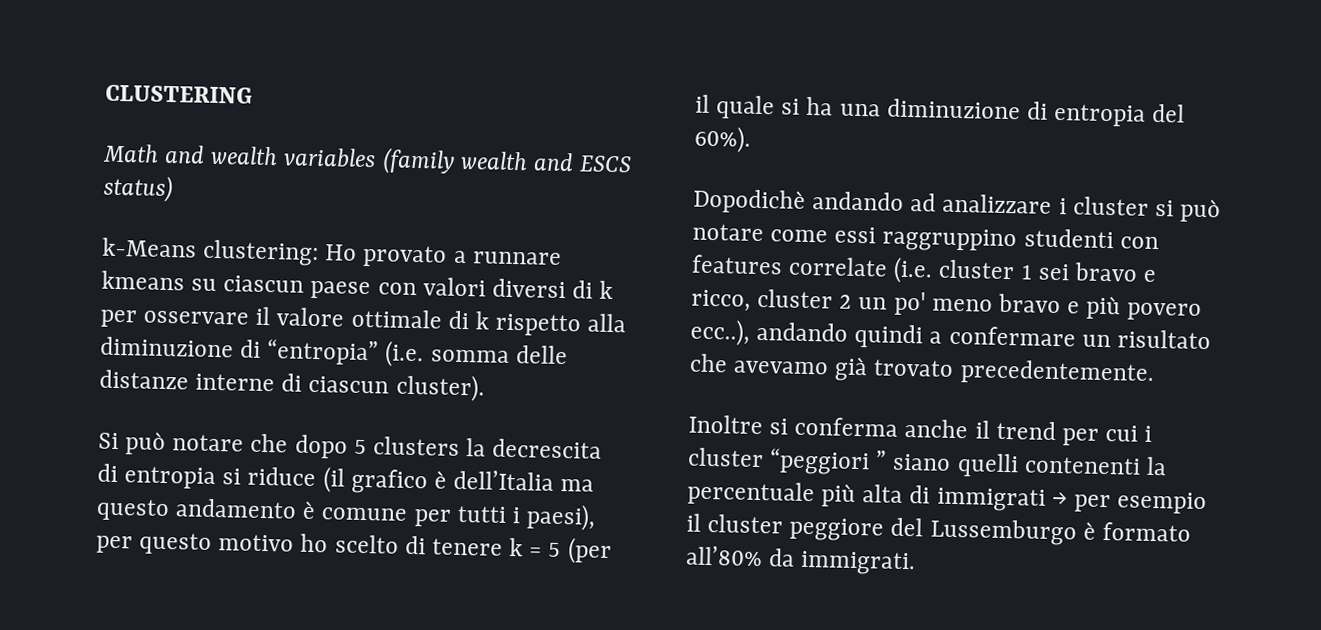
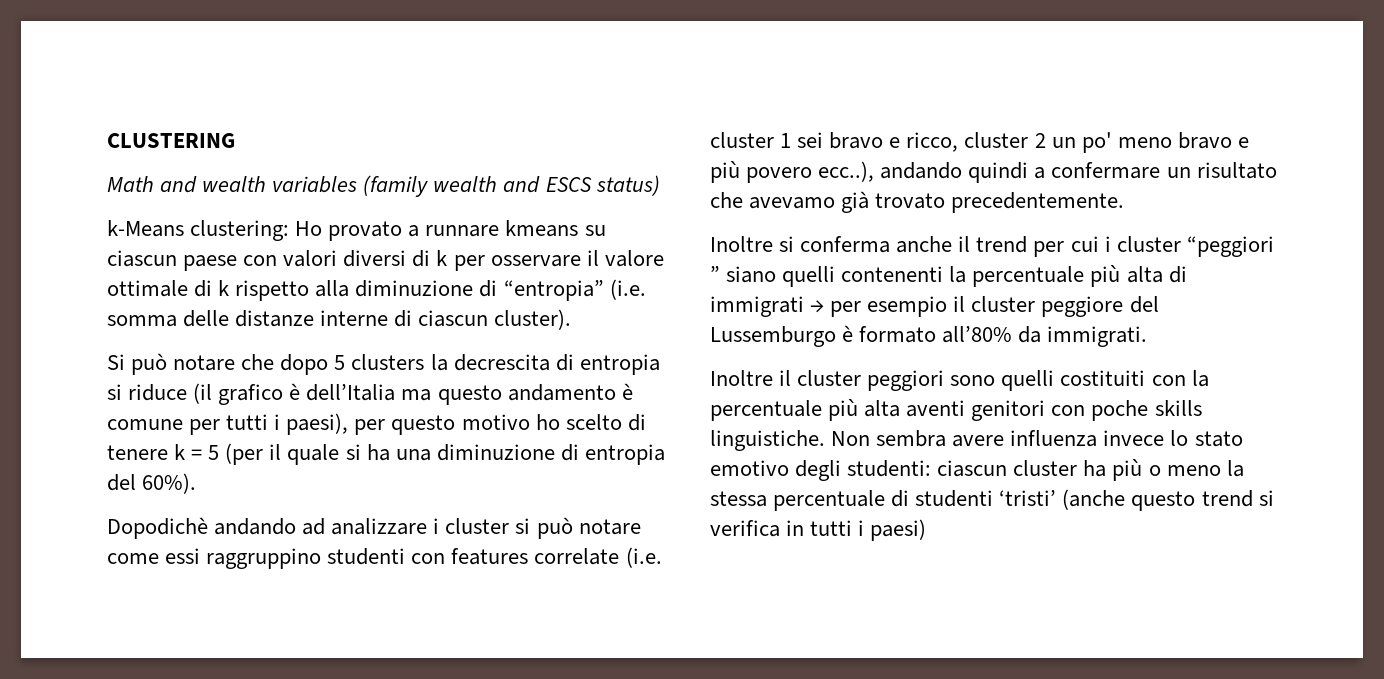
+ Inoltre il cluster peggiori sono quelli costituiti con la percentuale più alta aventi genitori con poche skills linguistiche. Non sembra avere influenza invece lo stato emotivo degli studenti: ciascun cluster ha più o meno la stessa percentuale di studenti ‘tristi’ (anche questo trend si verifica in tutti i paesi)

